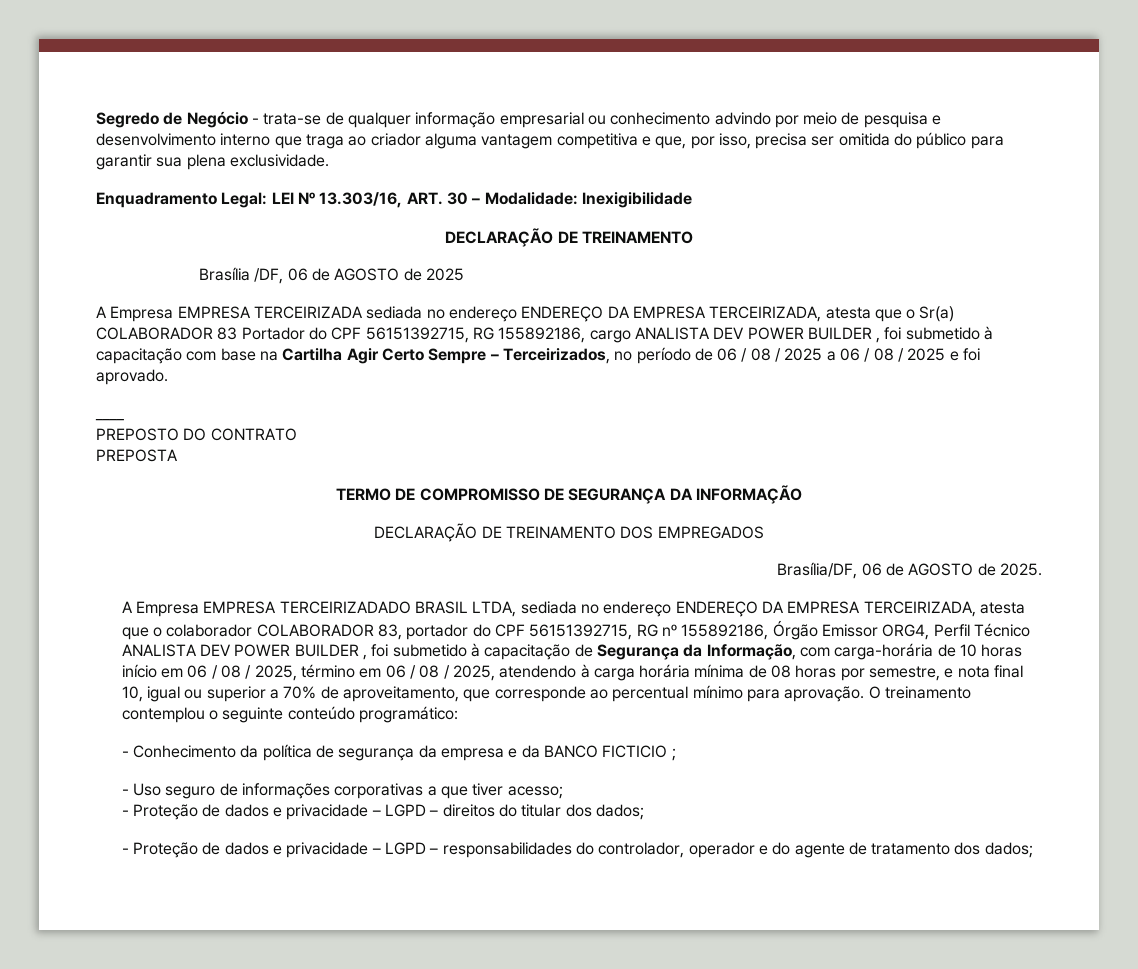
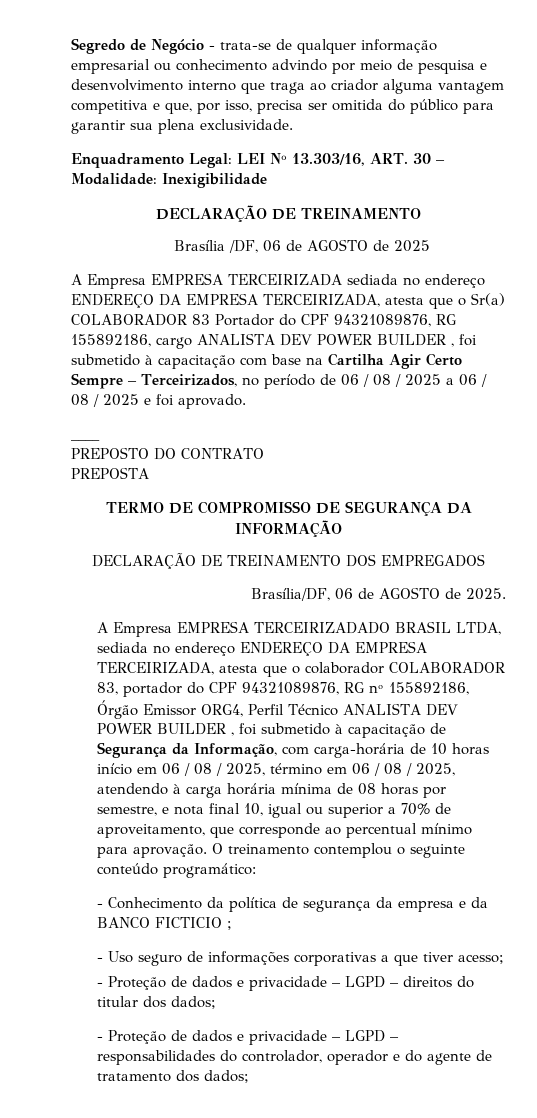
- A Empresa EMPRESA TERCEIRIZADA sediada no endereço ENDEREÇO DA EMPRESA TERCEIRIZADA, atesta que o Sr(a) COLABORADOR 83 Portador do CPF 56151392715, RG 155892186, cargo ANALISTA DEV POWER BUILDER , foi submetido à capacitação com base na Cartilha Agir Certo Sempre – Terceirizados, no período de 06 / 08 / 2025 a 06 / 08 / 2025 e foi aprovado.
+ A Empresa EMPRESA TERCEIRIZADA sediada no endereço ENDEREÇO DA EMPRESA TERCEIRIZADA, atesta que o Sr(a) COLABORADOR 83 Portador do CPF 94321089876, RG 155892186, cargo ANALISTA DEV POWER BUILDER , foi submetido à capacitação com base na Cartilha Agir Certo Sempre – Terceirizados, no período de 06 / 08 / 2025 a 06 / 08 / 2025 e foi aprovado.
- A Empresa EMPRESA TERCEIRIZADADO BRASIL LTDA, sediada no endereço ENDEREÇO DA EMPRESA TERCEIRIZADA, atesta que o colaborador COLABORADOR 83, portador do CPF 56151392715, RG nº 155892186, Órgão Emissor ORG4, Perfil Técnico ANALISTA DEV POWER BUILDER , foi submetido à capacitação de Segurança da Informação, com carga-horária de 10 horas início em 06 / 08 / 2025, término em 06 / 08 / 2025, atendendo à carga horária mínima de 08 horas por semestre, e nota final 10, igual ou superior a 70% de aproveitamento, que corresponde ao percentual mínimo para aprovação.
+ A Empresa EMPRESA TERCEIRIZADADO BRASIL LTDA, sediada no endereço ENDEREÇO DA EMPRESA TERCEIRIZADA, atesta que o colaborador COLABORADOR 83, portador do CPF 94321089876, RG nº 155892186, Órgão Emissor ORG4, Perfil Técnico ANALISTA DEV POWER BUILDER , foi submetido à capacitação de Segurança da Informação, com carga-horária de 10 horas início em 06 / 08 / 2025, término em 06 / 08 / 2025, atendendo à carga horária mínima de 08 horas por semestre, e nota final 10, igual ou superior a 70% de aproveitamento, que corresponde ao percentual mínimo para aprovação.

